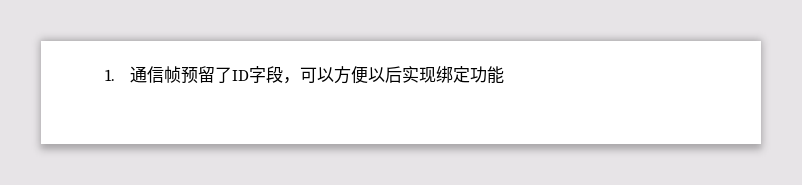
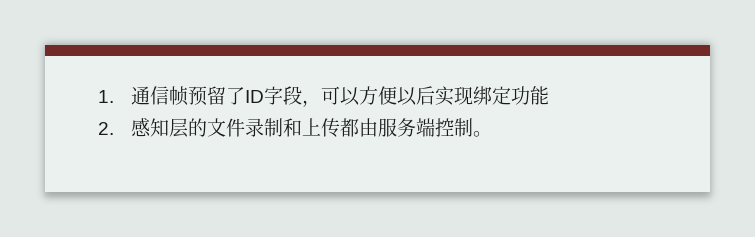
+ 2.感知层的文件录制和上传都由服务端控制。

